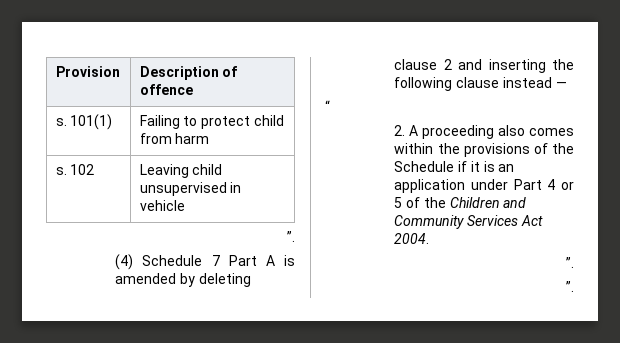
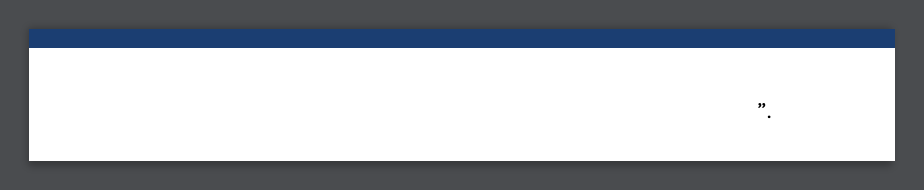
- Provision | Description of offence
- s. 101(1) | Failing to protect child from harm
- s. 102 | Leaving child unsupervised in vehicle
- ”.
- (4) Schedule 7 Part A is amended by deleting clause 2 and inserting the following clause instead —
- “
- 2. A proceeding also comes within the provisions of the Schedule if it is an application under Part 4 or 5 of the Children and Community Services Act 2004.
- ”.

